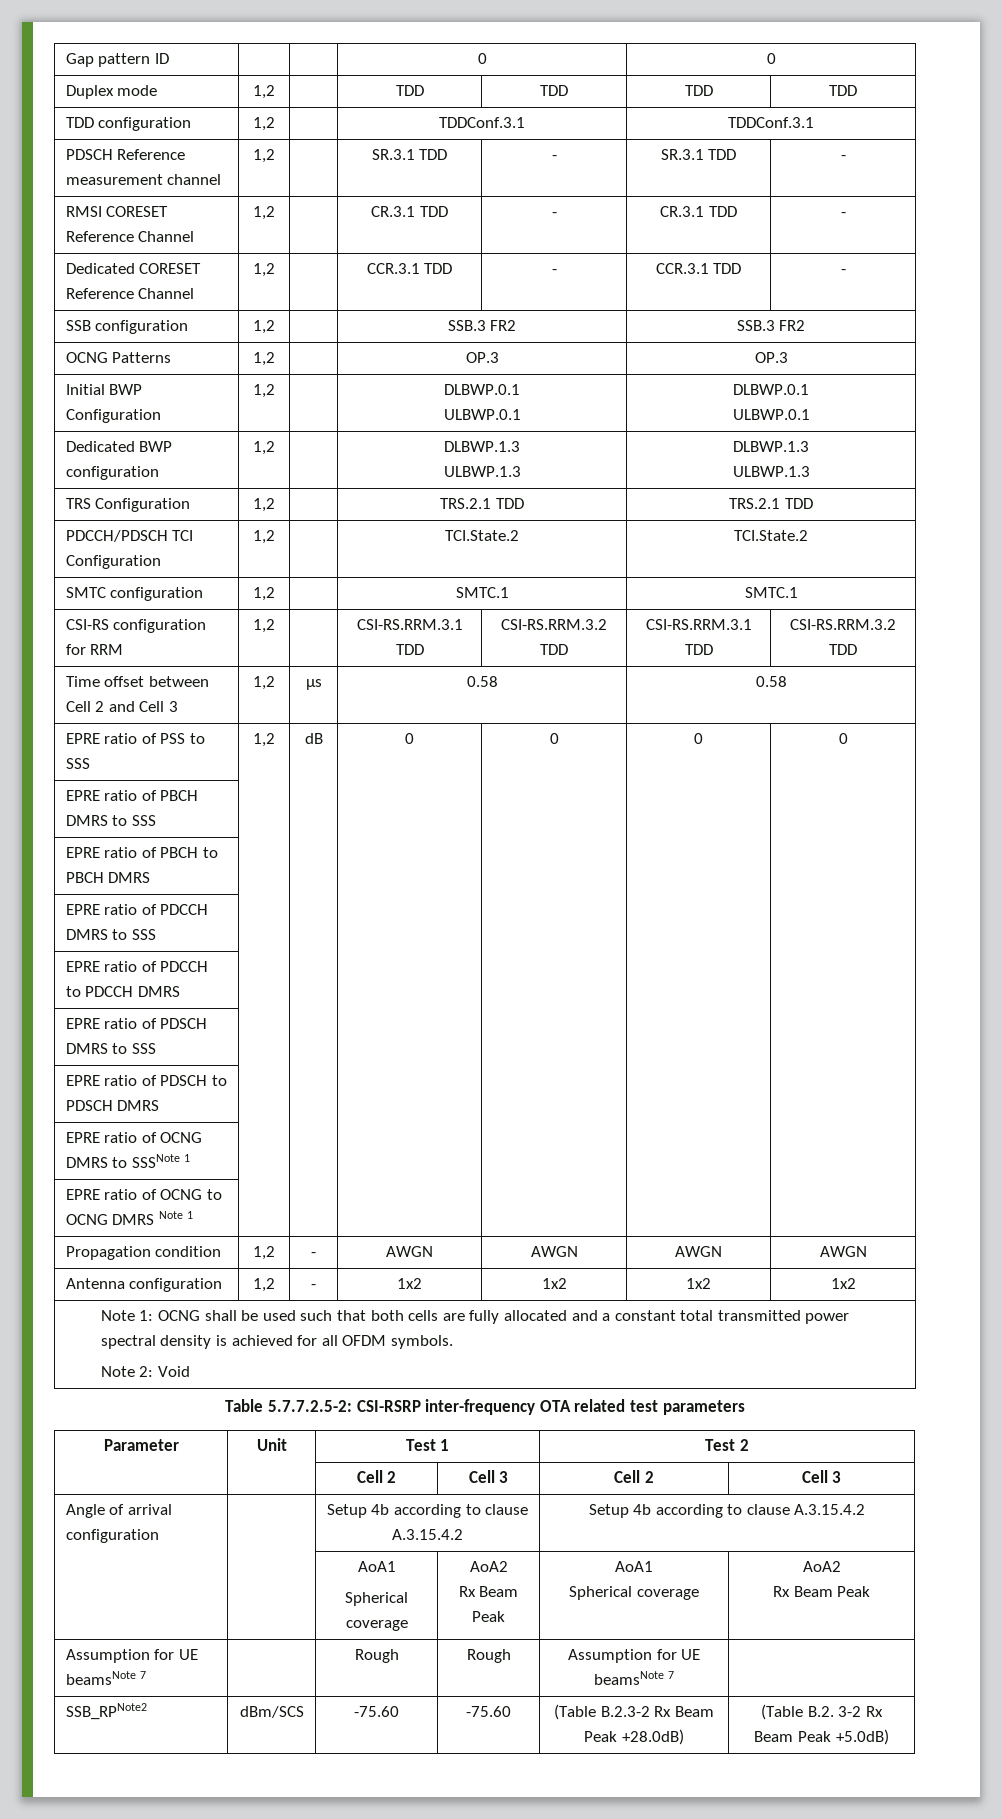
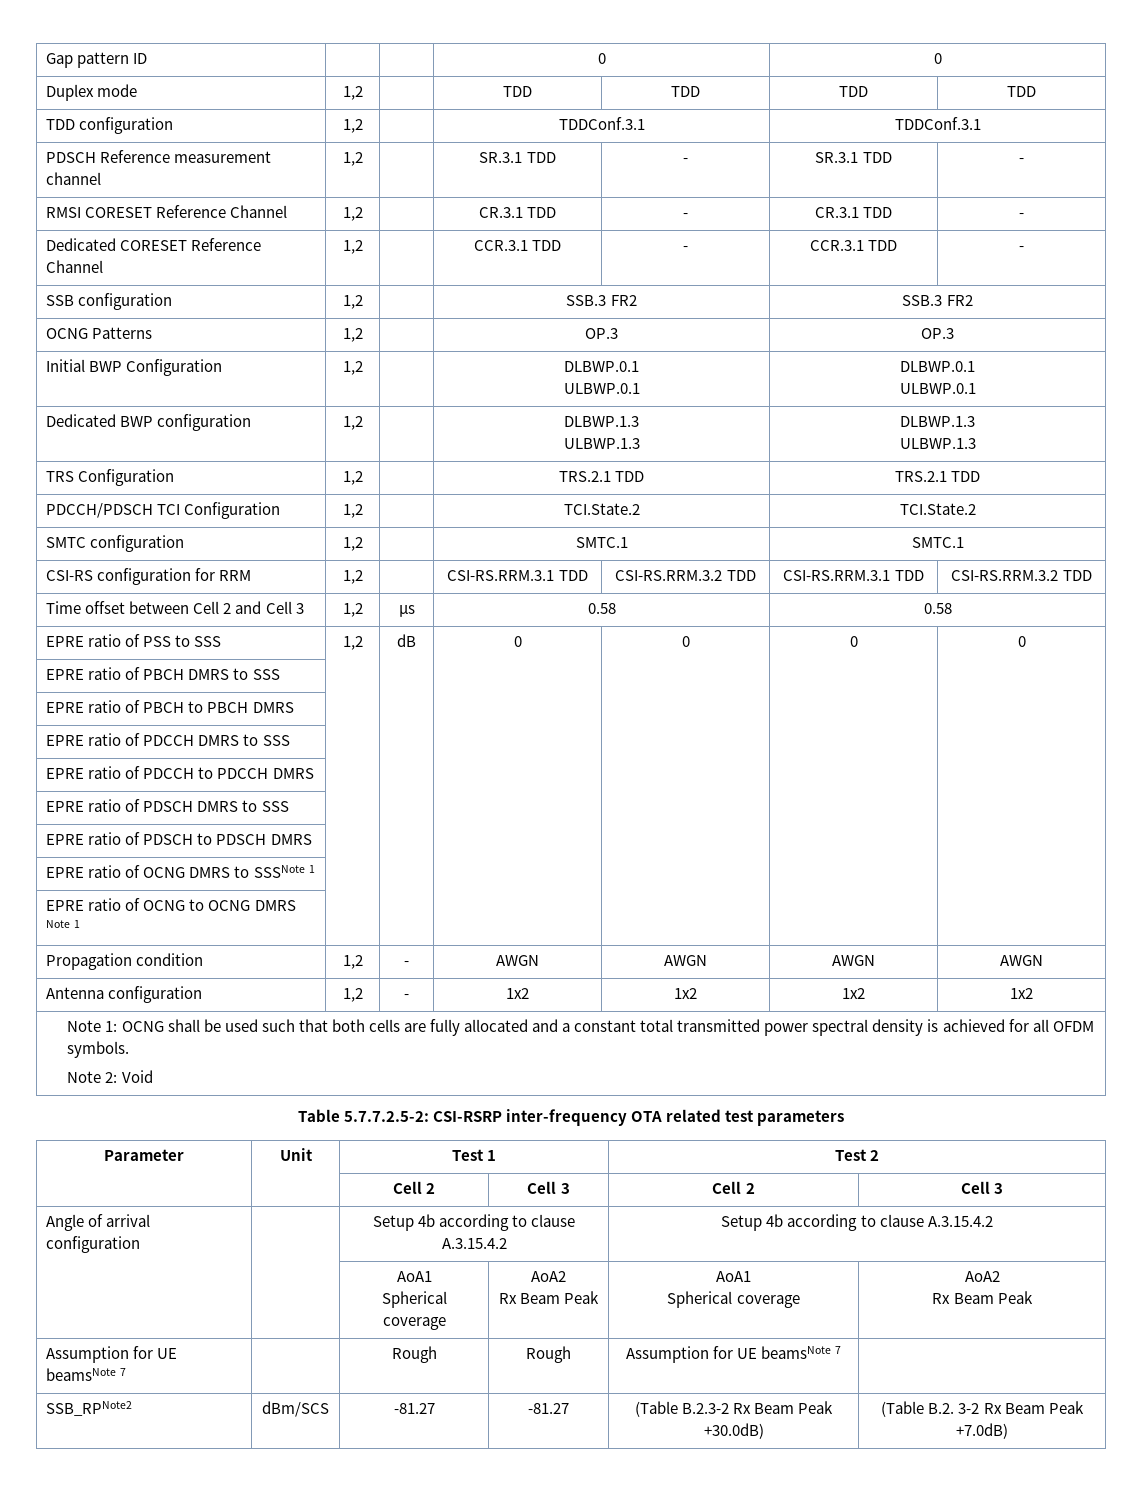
- SSB_RPNote2 | dBm/SCS | -75.60 | -75.60 | (Table B.2.3-2 Rx Beam Peak +28.0dB) | (Table B.2. 3-2 Rx Beam Peak +5.0dB)
+ SSB_RPNote2 | dBm/SCS | -81.27 | -81.27 | (Table B.2.3-2 Rx Beam Peak +30.0dB) | (Table B.2. 3-2 Rx Beam Peak +7.0dB)

